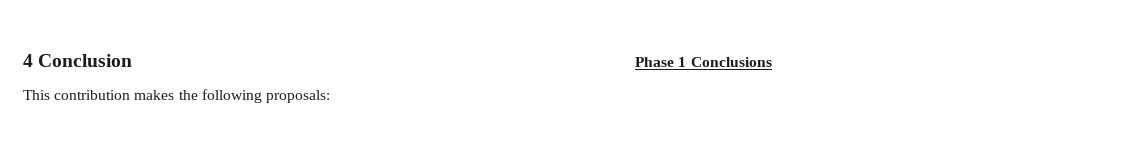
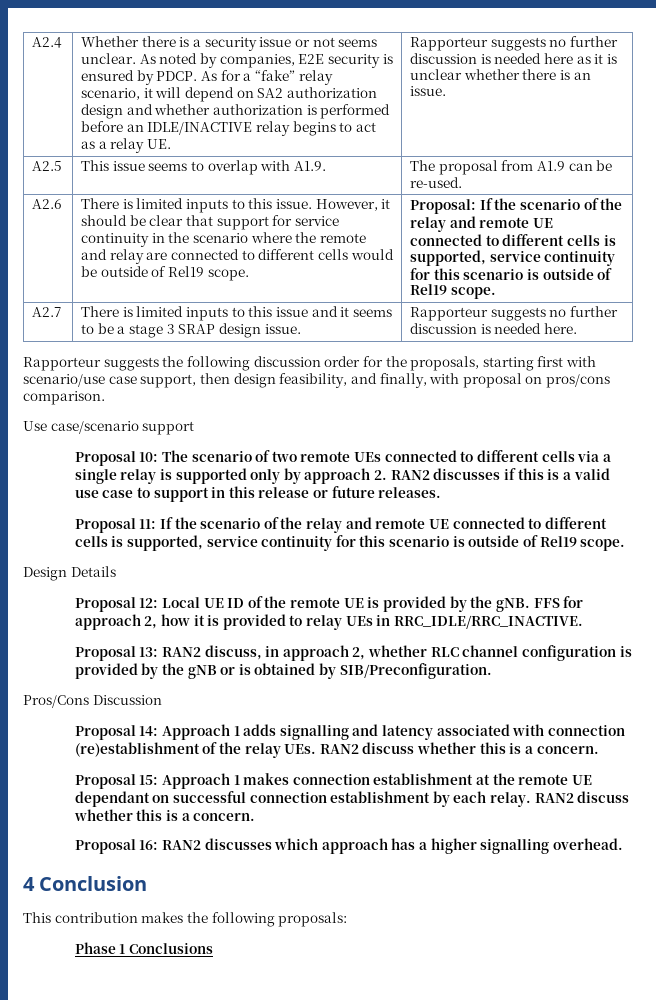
+ A2.4 | Whether there is a security issue or not seems unclear. As noted by companies, E2E security is ensured by PDCP. As for a “fake” relay scenario, it will depend on SA2 authorization design and whether authorization is performed before an IDLE/INACTIVE relay begins to act as a relay UE. | Rapporteur suggests no further discussion is needed here as it is unclear whether there is an issue.
+ A2.5 | This issue seems to overlap with A1.9. | The proposal from A1.9 can be re-used.
+ A2.6 | There is limited inputs to this issue. However, it should be clear that support for service continuity in the scenario where the remote and relay are connected to different cells would be outside of Rel19 scope. | Proposal: If the scenario of the relay and remote UE connected to different cells is supported, service continuity for this scenario is outside of Rel19 scope.
+ A2.7 | There is limited inputs to this issue and it seems to be a stage 3 SRAP design issue. | Rapporteur suggests no further discussion is needed here.
+ Rapporteur suggests the following discussion order for the proposals, starting first with scenario/use case support, then design feasibility, and finally, with proposal on pros/cons comparison.
+ Use case/scenario support
+ Proposal 10: The scenario of two remote UEs connected to different cells via a single relay is supported only by approach 2. RAN2 discusses if this is a valid use case to support in this release or future releases.
+ Proposal 11: If the scenario of the relay and remote UE connected to different cells is supported, service continuity for this scenario is outside of Rel19 scope.
+ Design Details
+ Proposal 12: Local UE ID of the remote UE is provided by the gNB. FFS for approach 2, how it is provided to relay UEs in RRC_IDLE/RRC_INACTIVE.
+ Proposal 13: RAN2 discuss, in approach 2, whether RLC channel configuration is provided by the gNB or is obtained by SIB/Preconfiguration.
+ Pros/Cons Discussion
+ Proposal 14: Approach 1 adds signalling and latency associated with connection (re)establishment of the relay UEs. RAN2 discuss whether this is a concern.
+ Proposal 15: Approach 1 makes connection establishment at the remote UE dependant on successful connection establishment by each relay. RAN2 discuss whether this is a concern.
+ Proposal 16: RAN2 discusses which approach has a higher signalling overhead.

